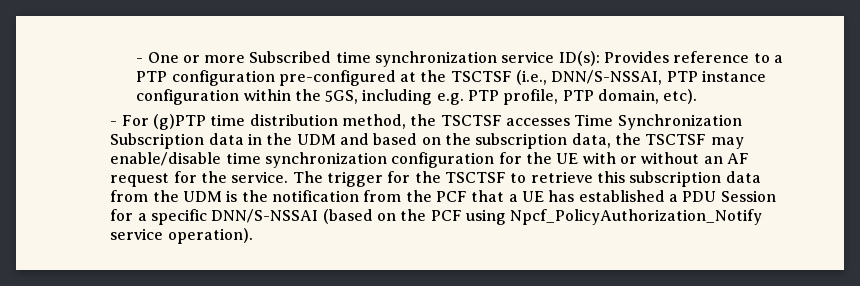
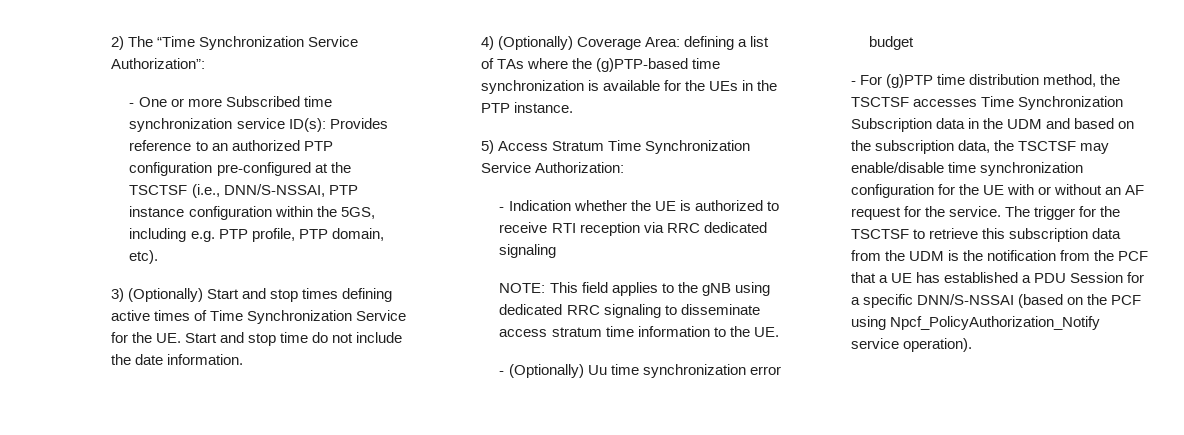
+ 2) The “Time Synchronization Service Authorization”:
- - One or more Subscribed time synchronization service ID(s): Provides reference to a PTP configuration pre-configured at the TSCTSF (i.e., DNN/S-NSSAI, PTP instance configuration within the 5GS, including e.g. PTP profile, PTP domain, etc).
+ - One or more Subscribed time synchronization service ID(s): Provides reference to an authorized PTP configuration pre-configured at the TSCTSF (i.e., DNN/S-NSSAI, PTP instance configuration within the 5GS, including e.g. PTP profile, PTP domain, etc).
+ 3) (Optionally) Start and stop times defining active times of Time Synchronization Service for the UE. Start and stop time do not include the date information.
+ 4) (Optionally) Coverage Area: defining a list of TAs where the (g)PTP-based time synchronization is available for the UEs in the PTP instance.
+ 5) Access Stratum Time Synchronization Service Authorization:
+ - Indication whether the UE is authorized to receive RTI reception via RRC dedicated signaling
+ NOTE: This field applies to the gNB using dedicated RRC signaling to disseminate access stratum time information to the UE.
+ - (Optionally) Uu time synchronization error budget

